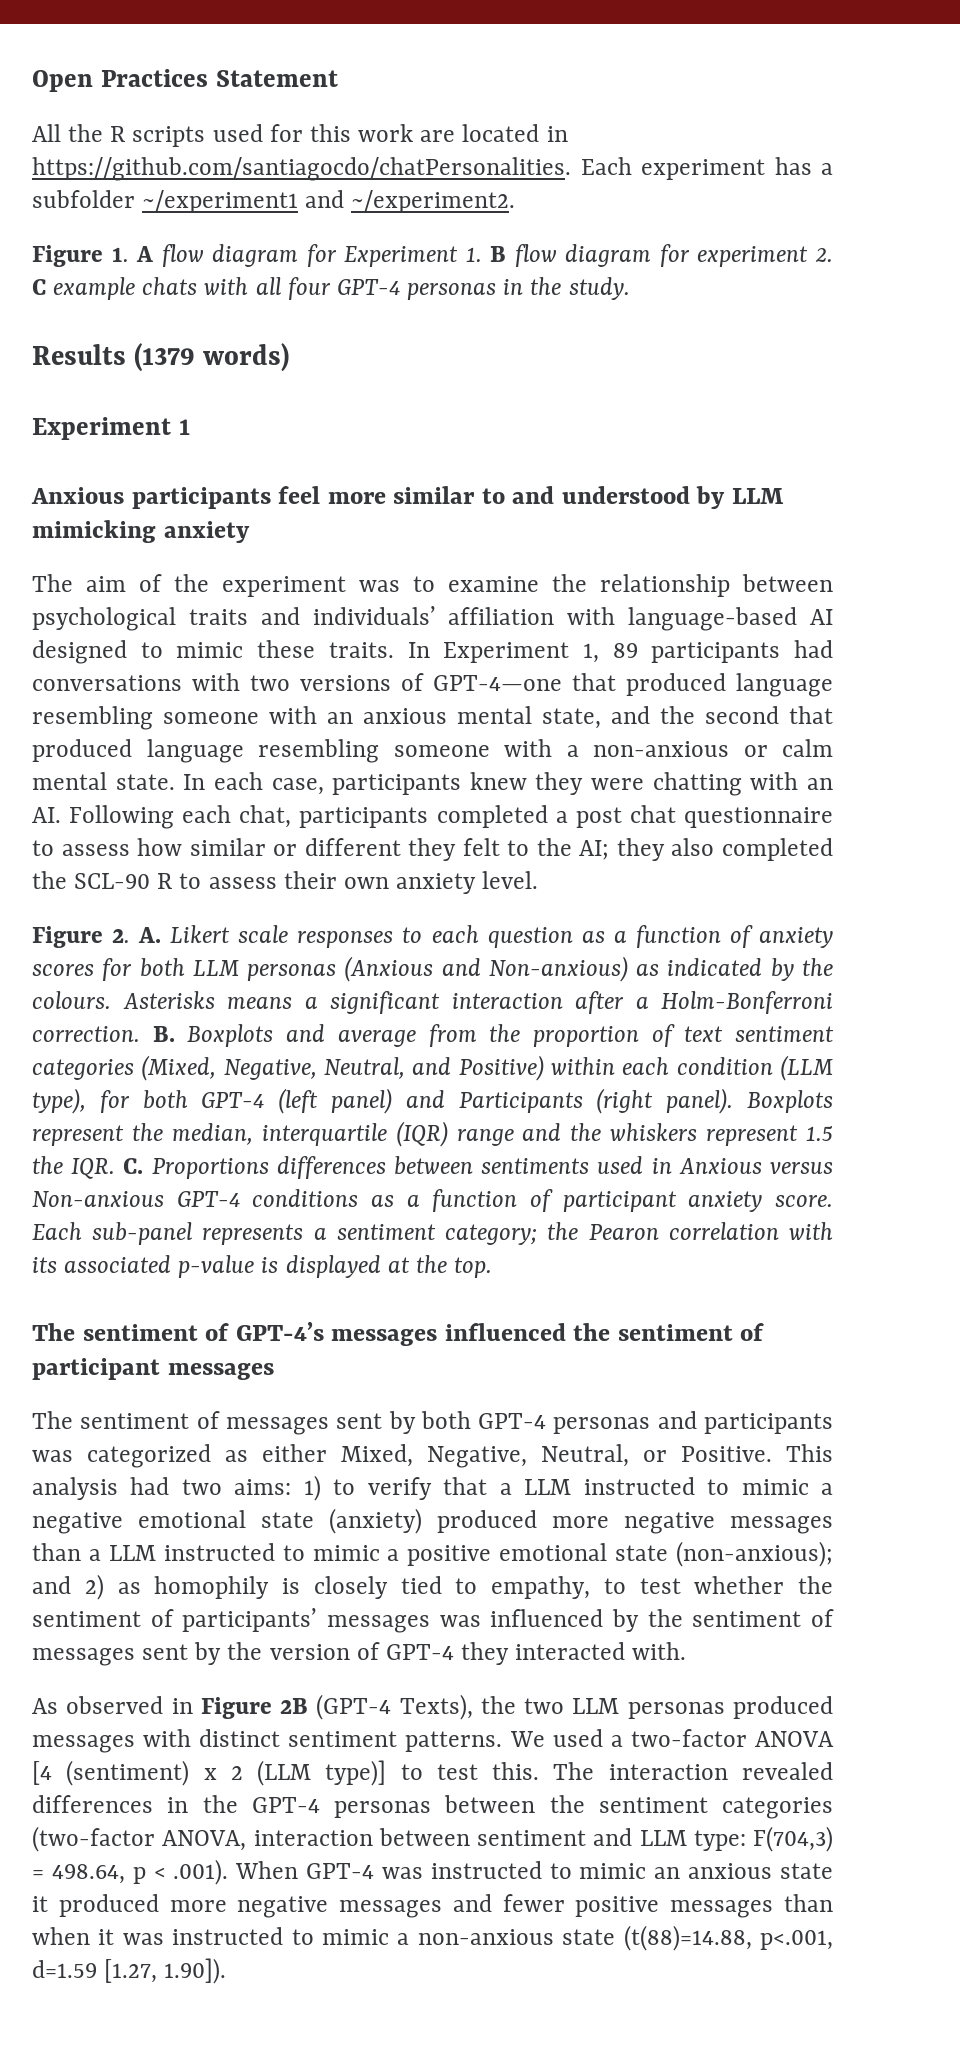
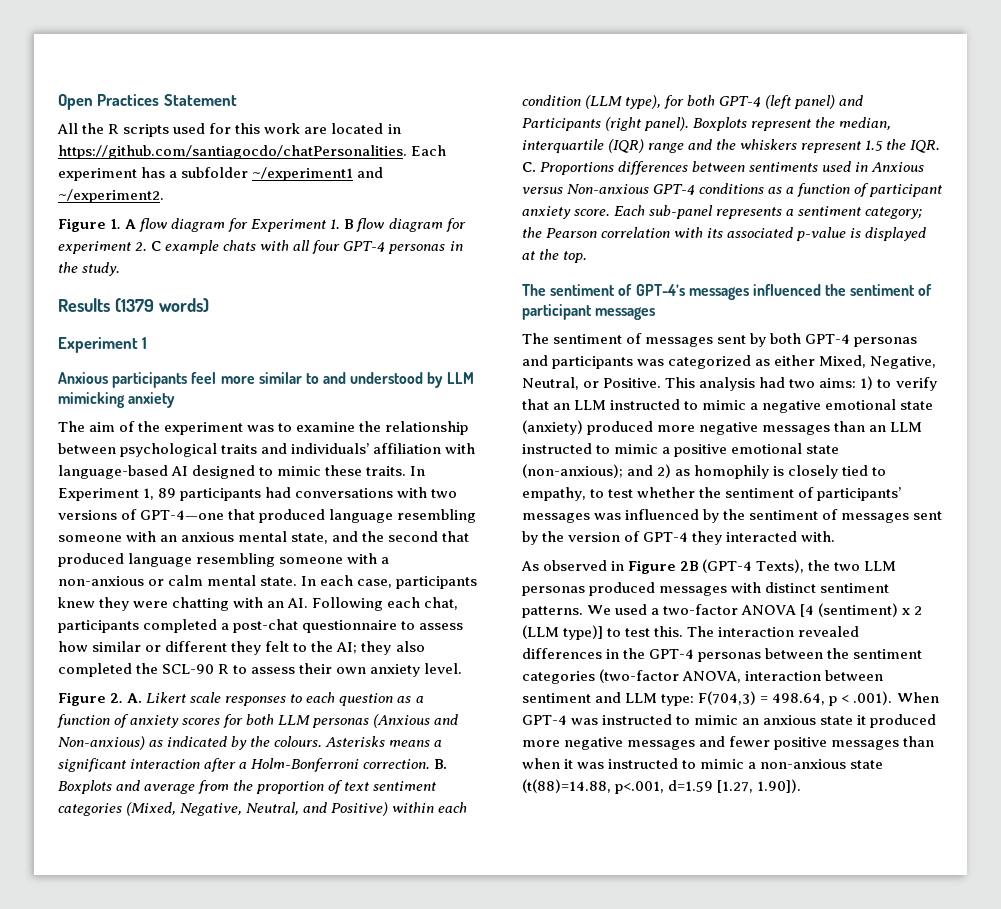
- In each case, participants knew they were chatting with an AI. Following each chat, participants completed a post chat questionnaire to assess how similar or different they felt to the AI; they also completed the SCL-90 R to assess their own anxiety level.
+ In each case, participants knew they were chatting with an AI. Following each chat, participants completed a post-chat questionnaire to assess how similar or different they felt to the AI; they also completed the SCL-90 R to assess their own anxiety level.
- Each sub-panel represents a sentiment category; the Pearon correlation with its associated p-value is displayed at the top.
+ Each sub-panel represents a sentiment category; the Pearson correlation with its associated p-value is displayed at the top.
- 1) to verify that a LLM instructed to mimic a negative emotional state (anxiety) produced more negative messages than a LLM instructed to mimic a positive emotional state (non-anxious);
+ 1) to verify that an LLM instructed to mimic a negative emotional state (anxiety) produced more negative messages than an LLM instructed to mimic a positive emotional state (non-anxious);

